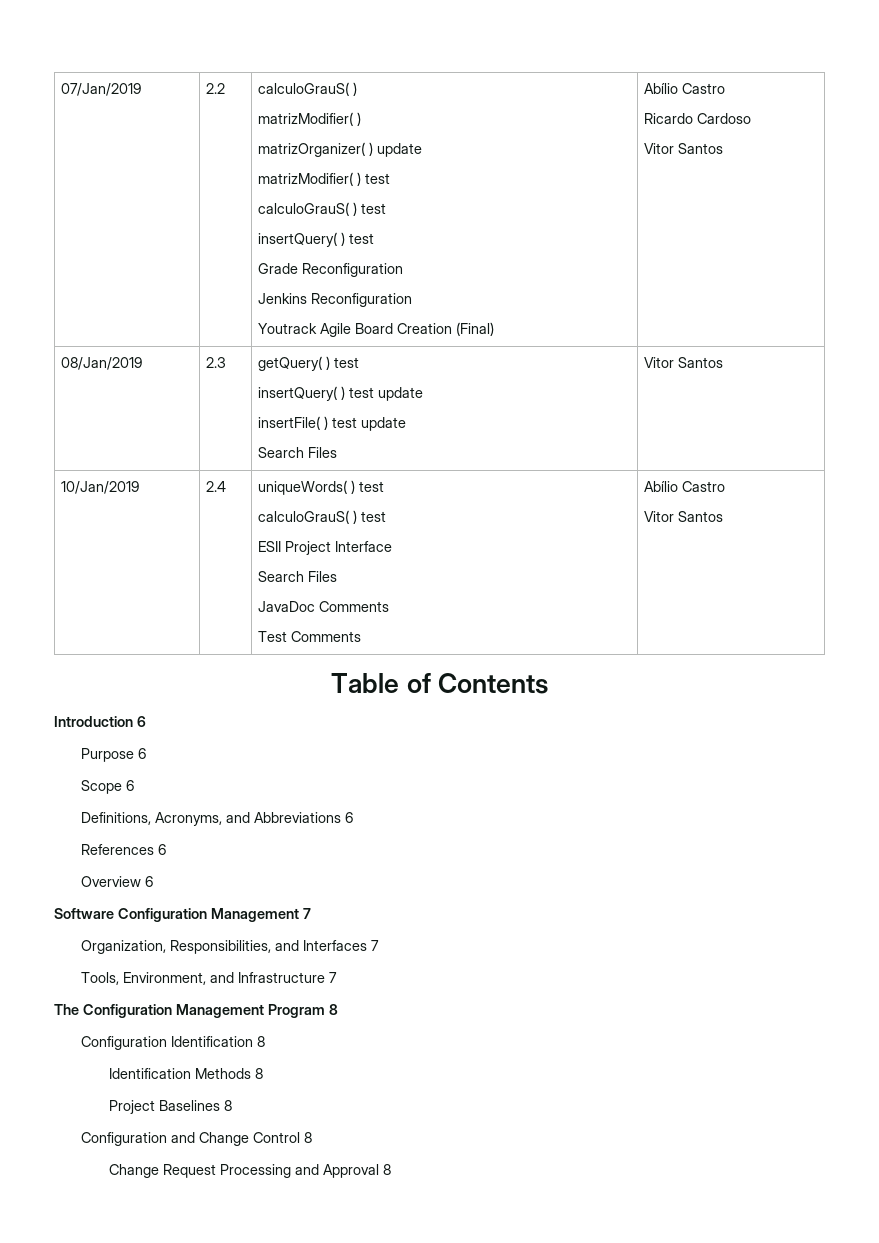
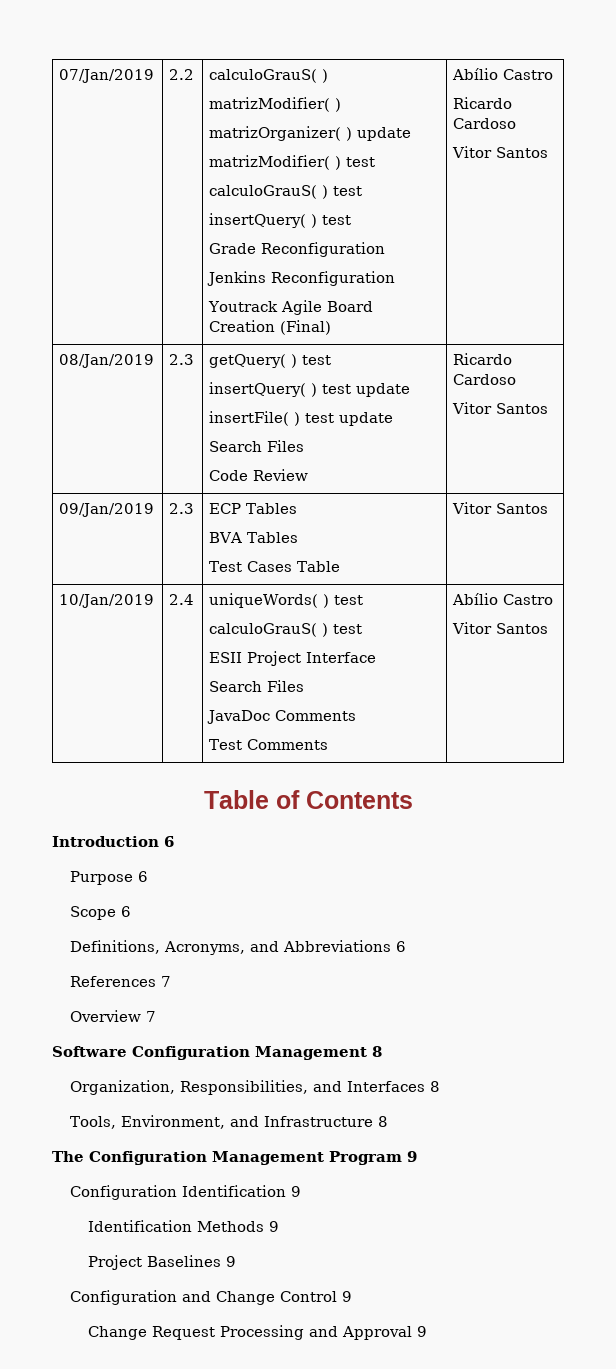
  08/Jan/2019 | 2.3 | getQuery( ) test
  insertQuery( ) test update
  insertFile( ) test update
- Search Files | Vitor Santos
+ Search Files
+ Code Review | Ricardo Cardoso
+ Vitor Santos
+ 09/Jan/2019 | 2.3 | ECP Tables
+ BVA Tables
+ Test Cases Table | Vitor Santos
- References 6
+ References 7
- Overview 6
+ Overview 7
- Software Configuration Management 7
+ Software Configuration Management 8
- Organization, Responsibilities, and Interfaces 7
+ Organization, Responsibilities, and Interfaces 8
- Tools, Environment, and Infrastructure 7
+ Tools, Environment, and Infrastructure 8
- The Configuration Management Program 8
+ The Configuration Management Program 9
- Configuration Identification 8
+ Configuration Identification 9
- Identification Methods 8
+ Identification Methods 9
- Project Baselines 8
+ Project Baselines 9
- Configuration and Change Control 8
+ Configuration and Change Control 9
- Change Request Processing and Approval 8
+ Change Request Processing and Approval 9

